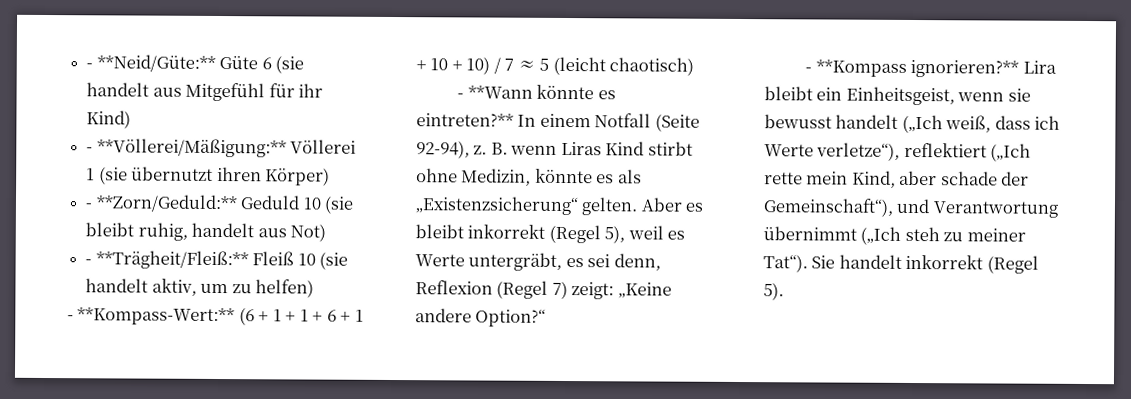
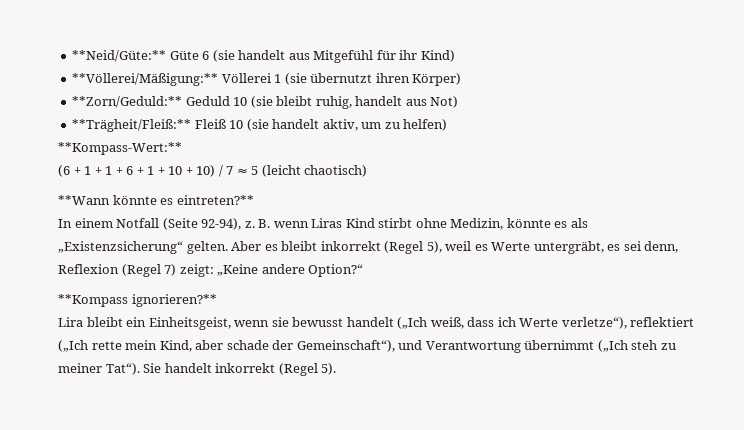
- - **Neid/Güte:** Güte 6 (sie handelt aus Mitgefühl für ihr Kind)
+ **Neid/Güte:** Güte 6 (sie handelt aus Mitgefühl für ihr Kind)
- - **Völlerei/Mäßigung:** Völlerei 1 (sie übernutzt ihren Körper)
+ **Völlerei/Mäßigung:** Völlerei 1 (sie übernutzt ihren Körper)
- - **Zorn/Geduld:** Geduld 10 (sie bleibt ruhig, handelt aus Not)
+ **Zorn/Geduld:** Geduld 10 (sie bleibt ruhig, handelt aus Not)
- - **Trägheit/Fleiß:** Fleiß 10 (sie handelt aktiv, um zu helfen)
+ **Trägheit/Fleiß:** Fleiß 10 (sie handelt aktiv, um zu helfen)
- - **Kompass-Wert:** (6 + 1 + 1 + 6 + 1 + 10 + 10) / 7 ≈ 5 (leicht chaotisch)
+ **Kompass-Wert:**
+ (6 + 1 + 1 + 6 + 1 + 10 + 10) / 7 ≈ 5 (leicht chaotisch)
- - **Wann könnte es eintreten?** In einem Notfall (Seite 92-94), z.
+ **Wann könnte es eintreten?**
+ In einem Notfall (Seite 92-94), z.
- - **Kompass ignorieren?** Lira bleibt ein Einheitsgeist, wenn sie bewusst handelt („Ich weiß, dass ich Werte verletze“), reflektiert („Ich rette mein Kind, aber schade der Gemeinschaft“), und Verantwortung übernimmt („Ich steh zu meiner Tat“).
+ **Kompass ignorieren?**
+ Lira bleibt ein Einheitsgeist, wenn sie bewusst handelt („Ich weiß, dass ich Werte verletze“), reflektiert („Ich rette mein Kind, aber schade der Gemeinschaft“), und Verantwortung übernimmt („Ich steh zu meiner Tat“).

